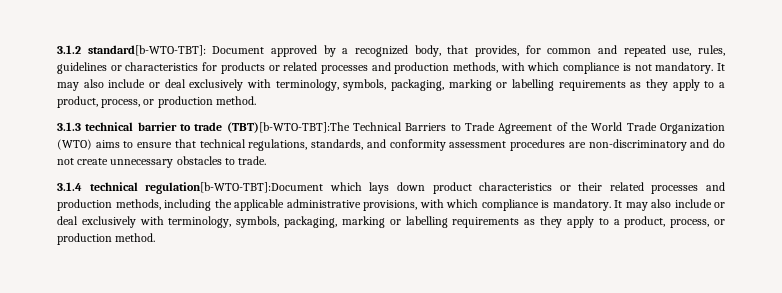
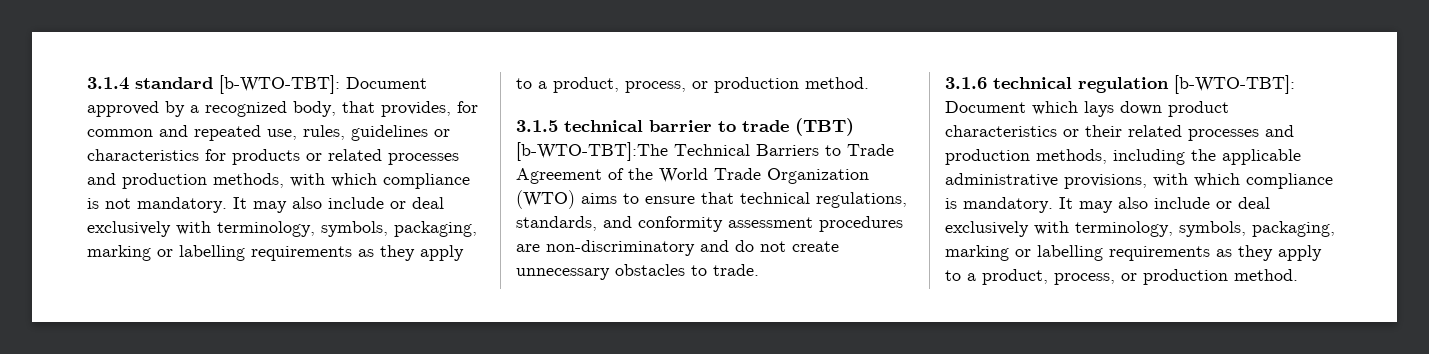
- 3.1.2 standard[b-WTO-TBT]: Document approved by a recognized body, that provides, for common and repeated use, rules, guidelines or characteristics for products or related processes and production methods, with which compliance is not mandatory.
+ 3.1.4 standard [b-WTO-TBT]: Document approved by a recognized body, that provides, for common and repeated use, rules, guidelines or characteristics for products or related processes and production methods, with which compliance is not mandatory.
- 3.1.3 technical barrier to trade (TBT)[b-WTO-TBT]:The Technical Barriers to Trade Agreement of the World Trade Organization (WTO) aims to ensure that technical regulations, standards, and conformity assessment procedures are non-discriminatory and do not create unnecessary obstacles to trade.
+ 3.1.5 technical barrier to trade (TBT) [b-WTO-TBT]:The Technical Barriers to Trade Agreement of the World Trade Organization (WTO) aims to ensure that technical regulations, standards, and conformity assessment procedures are non-discriminatory and do not create unnecessary obstacles to trade.
- 3.1.4 technical regulation[b-WTO-TBT]:Document which lays down product characteristics or their related processes and production methods, including the applicable administrative provisions, with which compliance is mandatory.
+ 3.1.6 technical regulation [b-WTO-TBT]: Document which lays down product characteristics or their related processes and production methods, including the applicable administrative provisions, with which compliance is mandatory.

